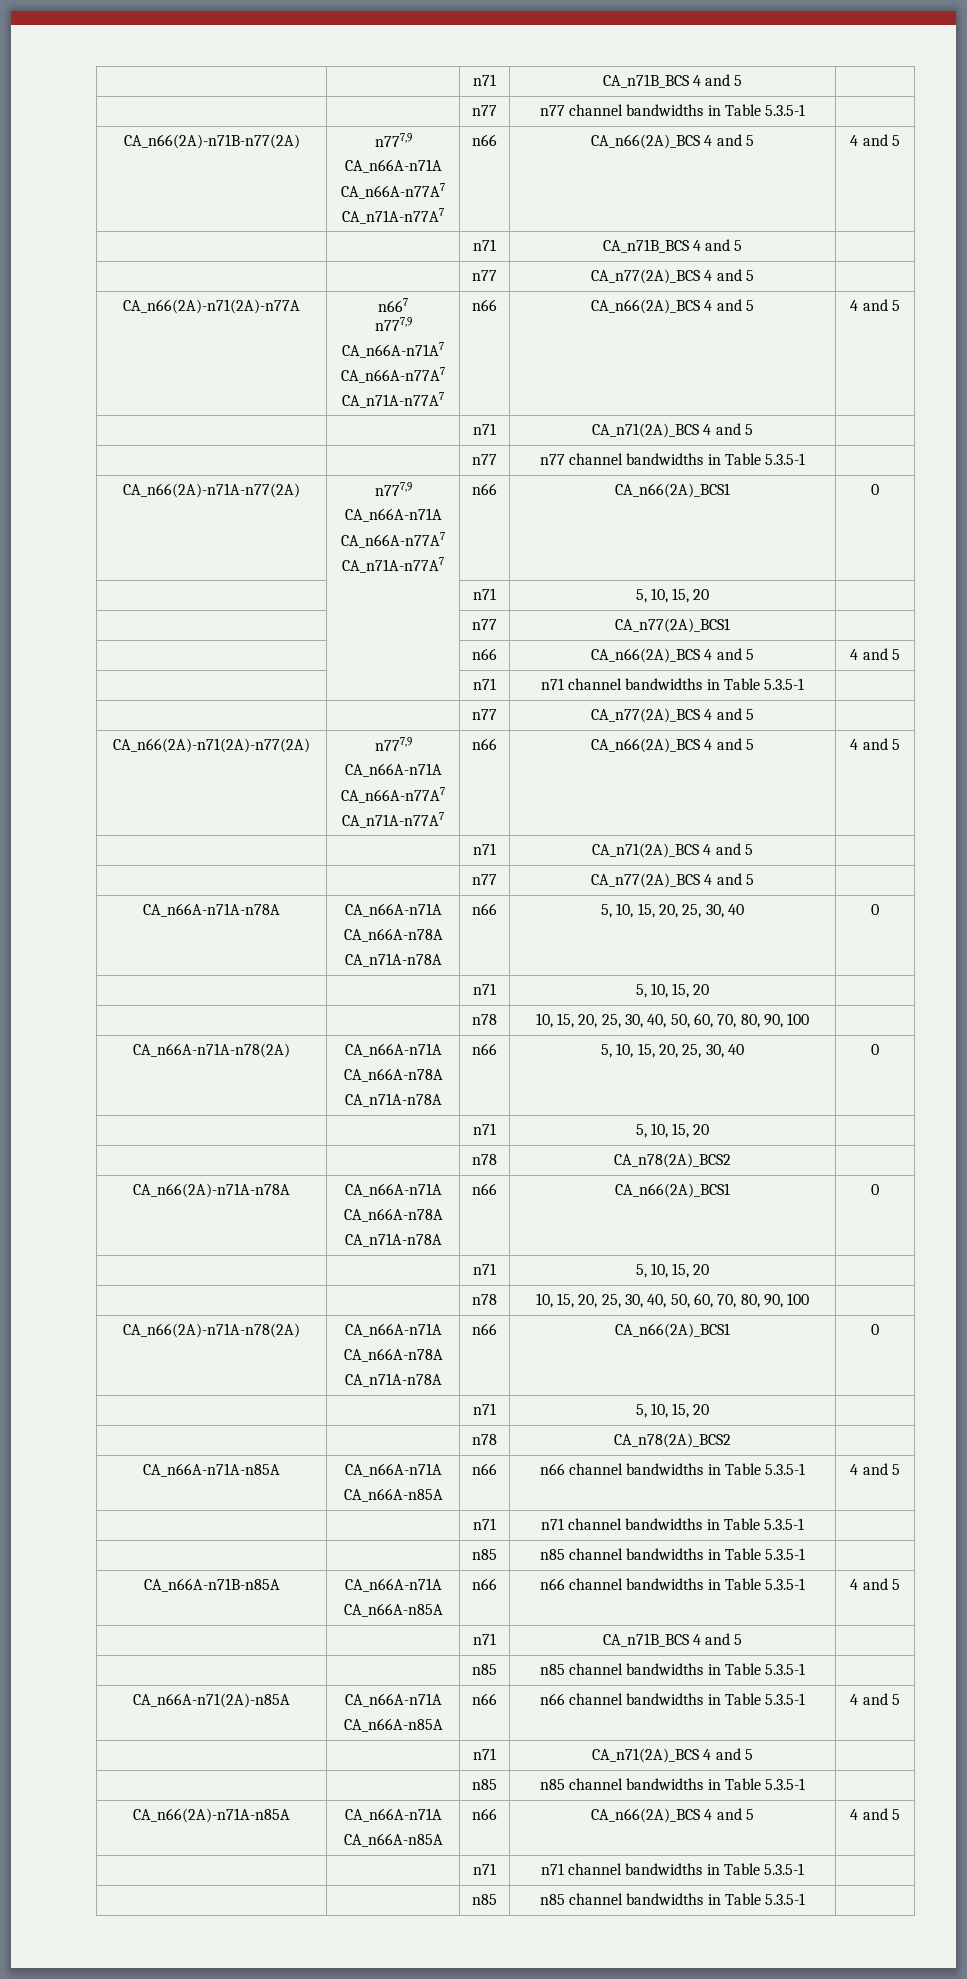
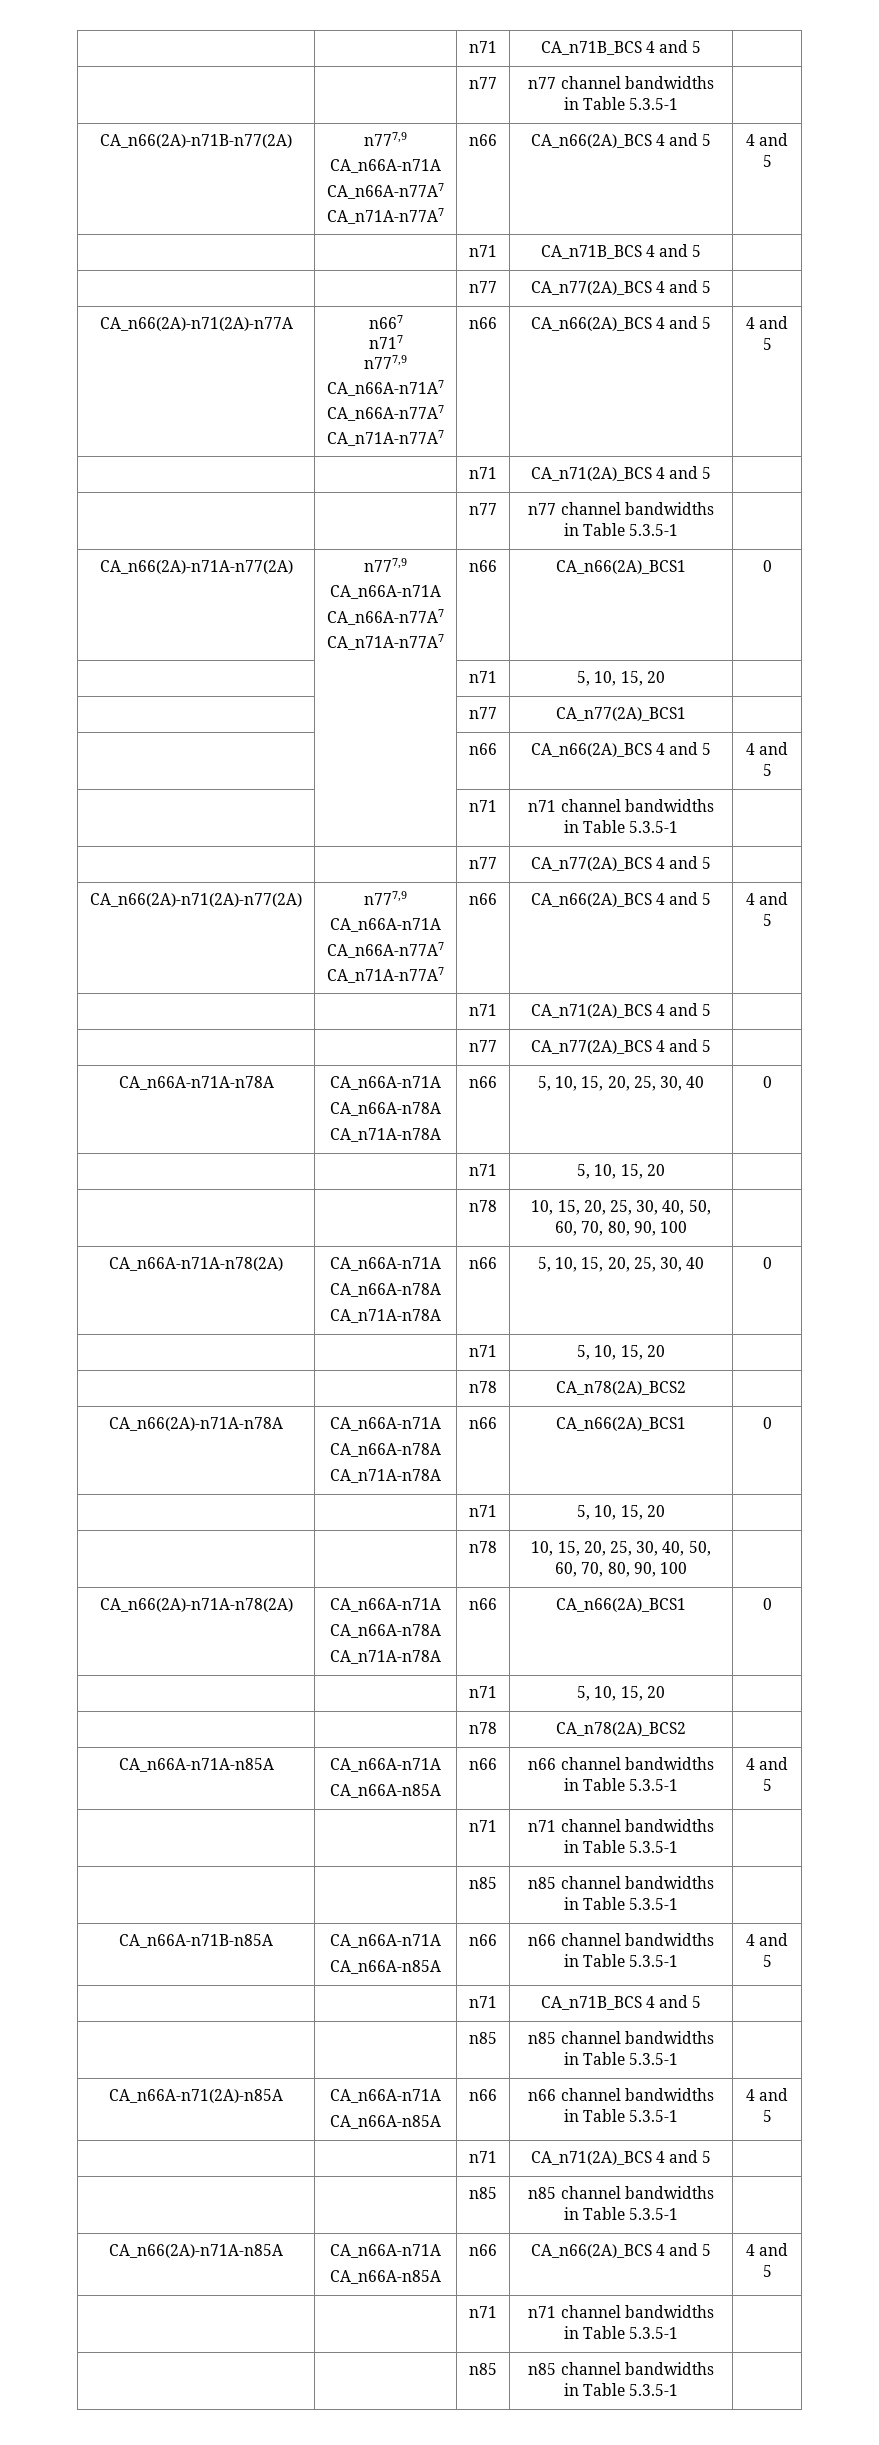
  CA_n66(2A)-n71(2A)-n77A | n667
+ n717

